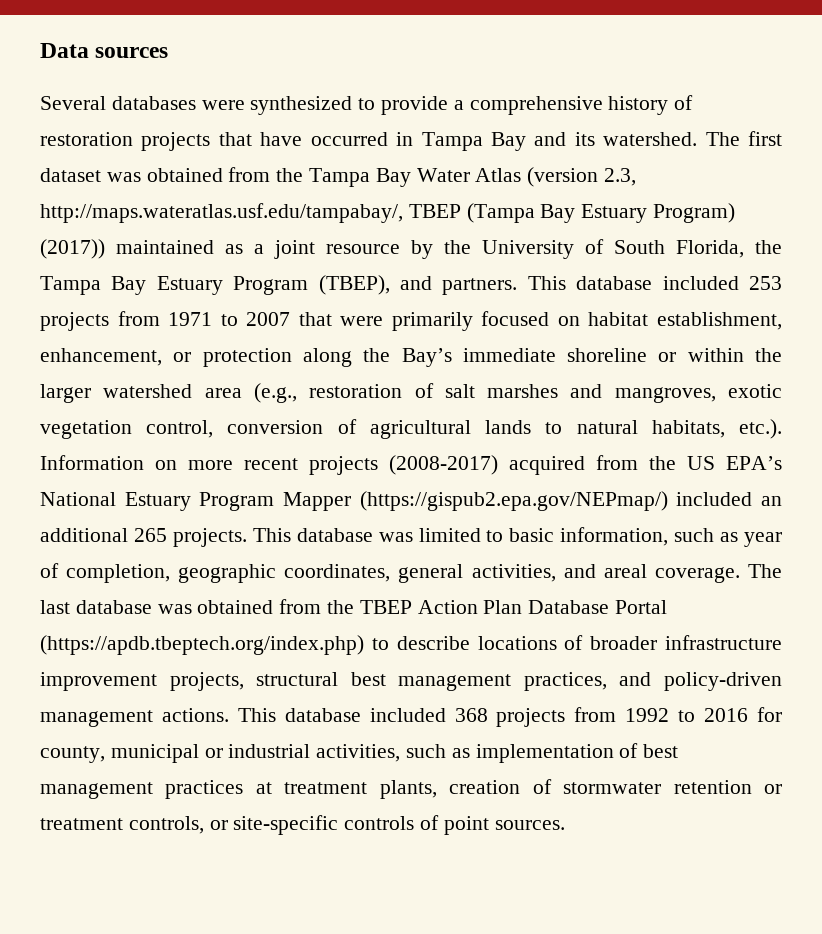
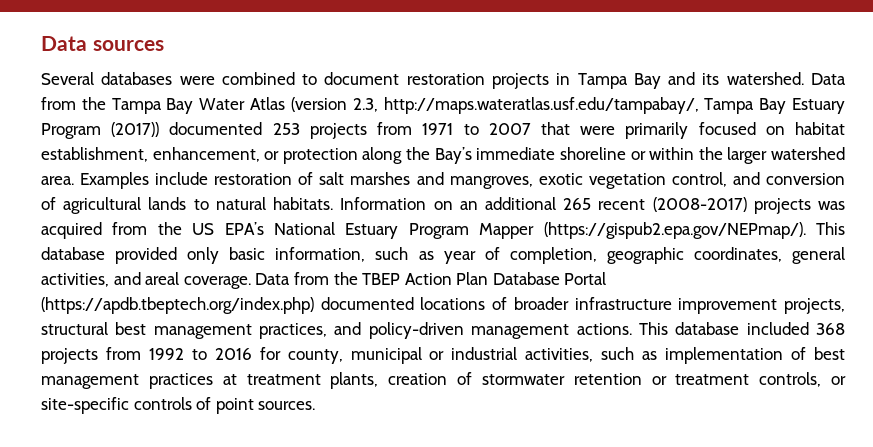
- Several databases were synthesized to provide a comprehensive history of restoration projects that have occurred in Tampa Bay and its watershed.
+ Several databases were combined to document restoration projects in Tampa Bay and its watershed.
- The first dataset was obtained from the Tampa Bay Water Atlas (version 2.3, http://maps.wateratlas.usf.edu/tampabay/, TBEP (Tampa Bay Estuary Program) (2017)) maintained as a joint resource by the University of South Florida, the Tampa Bay Estuary Program (TBEP), and partners. This database included 253 projects from 1971 to 2007 that were primarily focused on habitat establishment, enhancement, or protection along the Bay’s immediate shoreline or within the larger watershed area (e.g., restoration of salt marshes and mangroves, exotic vegetation control, conversion of agricultural lands to natural habitats, etc.). Information on more recent projects (2008-2017) acquired from the US EPA’s National Estuary Program Mapper (https://gispub2.epa.gov/NEPmap/) included an additional 265 projects. This database was limited to basic information, such as year of completion, geographic coordinates, general activities, and areal coverage.
+ Data from the Tampa Bay Water Atlas (version 2.3, http://maps.wateratlas.usf.edu/tampabay/, Tampa Bay Estuary Program (2017)) documented 253 projects from 1971 to 2007 that were primarily focused on habitat establishment, enhancement, or protection along the Bay’s immediate shoreline or within the larger watershed area. Examples include restoration of salt marshes and mangroves, exotic vegetation control, and conversion of agricultural lands to natural habitats. Information on an additional 265 recent (2008-2017) projects was acquired from the US EPA’s National Estuary Program Mapper (https://gispub2.epa.gov/NEPmap/). This database provided only basic information, such as year of completion, geographic coordinates, general activities, and areal coverage.
- The last database was obtained from the TBEP Action Plan Database Portal (https://apdb.tbeptech.org/index.php) to describe locations of broader infrastructure improvement projects, structural best management practices, and policy-driven management actions.
+ Data from the TBEP Action Plan Database Portal (https://apdb.tbeptech.org/index.php) documented locations of broader infrastructure improvement projects, structural best management practices, and policy-driven management actions.

